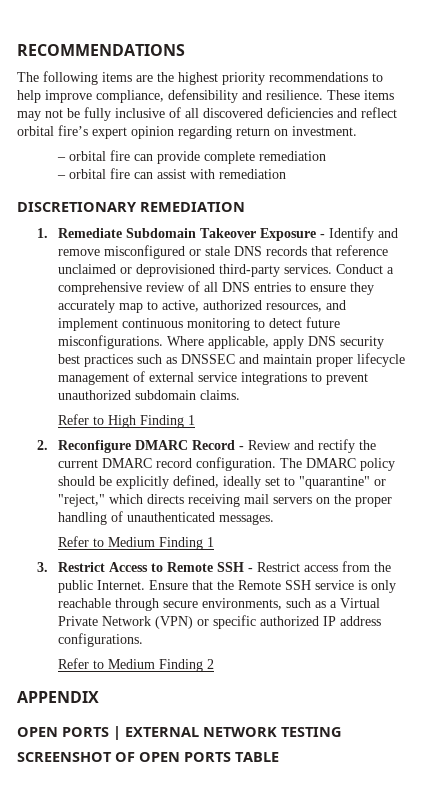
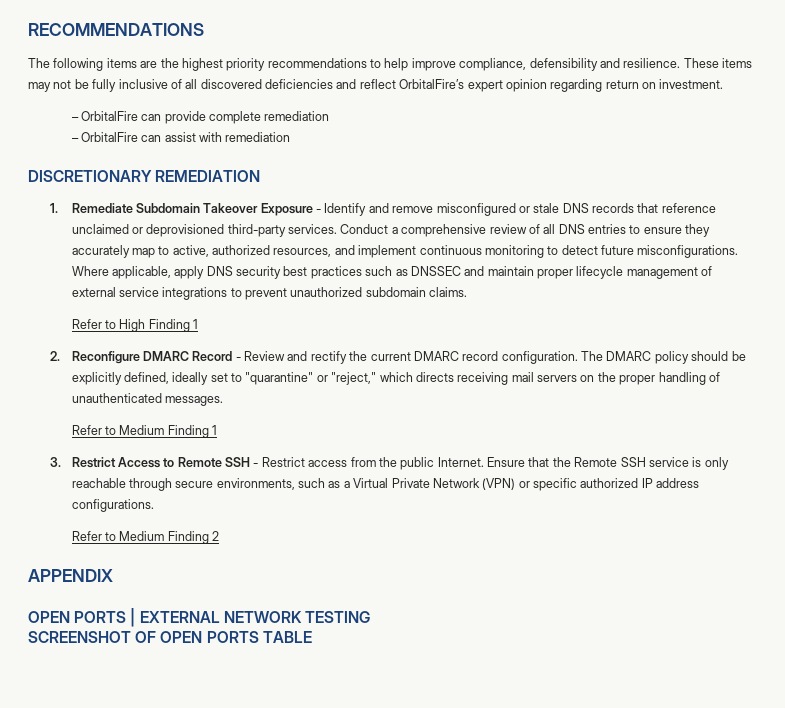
- These items may not be fully inclusive of all discovered deficiencies and reflect orbital fire’s expert opinion regarding return on investment.
+ These items may not be fully inclusive of all discovered deficiencies and reflect OrbitalFire’s expert opinion regarding return on investment.
- – orbital fire can provide complete remediation
+ – OrbitalFire can provide complete remediation
- – orbital fire can assist with remediation
+ – OrbitalFire can assist with remediation

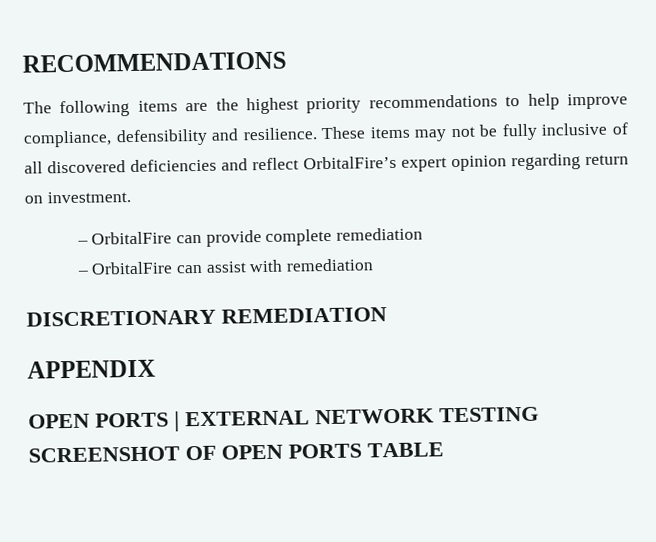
- 1. Remediate Subdomain Takeover Exposure - Identify and remove misconfigured or stale DNS records that reference unclaimed or deprovisioned third-party services. Conduct a comprehensive review of all DNS entries to ensure they accurately map to active, authorized resources, and implement continuous monitoring to detect future misconfigurations. Where applicable, apply DNS security best practices such as DNSSEC and maintain proper lifecycle management of external service integrations to prevent unauthorized subdomain claims.
- Refer to High Finding 1
- 2. Reconfigure DMARC Record - Review and rectify the current DMARC record configuration. The DMARC policy should be explicitly defined, ideally set to "quarantine" or "reject," which directs receiving mail servers on the proper handling of unauthenticated messages.
- Refer to Medium Finding 1
- 3. Restrict Access to Remote SSH - Restrict access from the public Internet. Ensure that the Remote SSH service is only reachable through secure environments, such as a Virtual Private Network (VPN) or specific authorized IP address configurations.
- Refer to Medium Finding 2

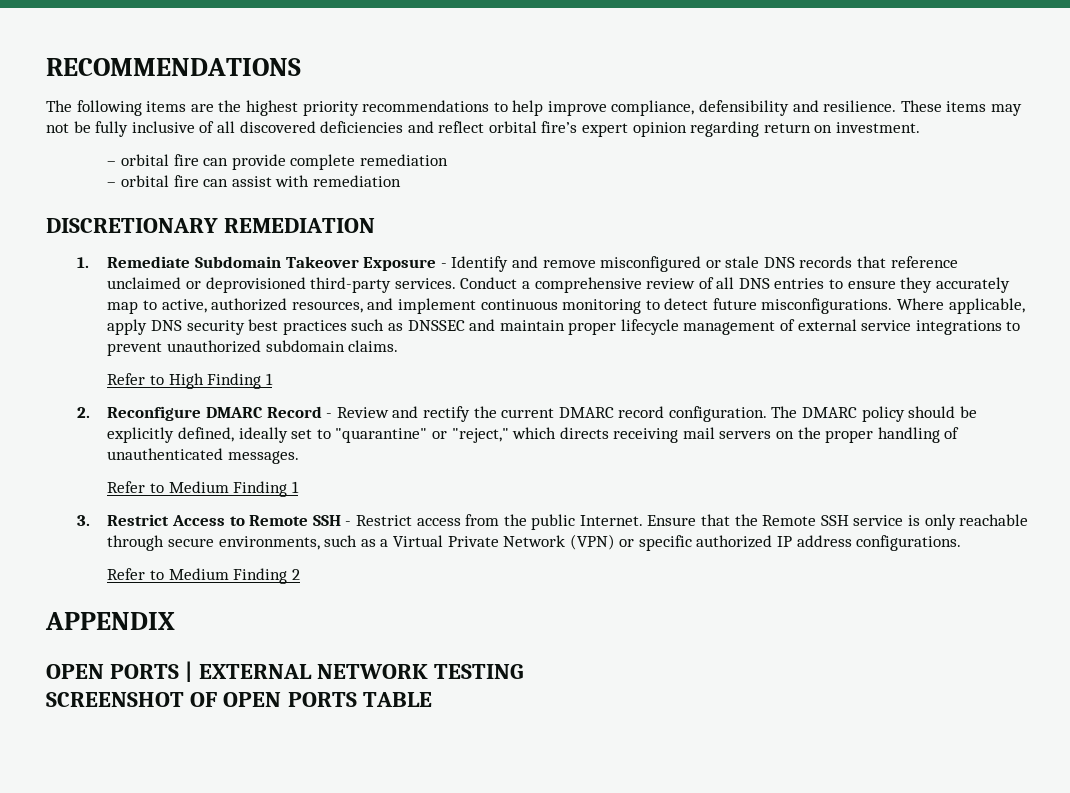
- These items may not be fully inclusive of all discovered deficiencies and reflect OrbitalFire’s expert opinion regarding return on investment.
+ These items may not be fully inclusive of all discovered deficiencies and reflect orbital fire’s expert opinion regarding return on investment.
- – OrbitalFire can provide complete remediation
+ – orbital fire can provide complete remediation
- – OrbitalFire can assist with remediation
+ – orbital fire can assist with remediation
+ 1. Remediate Subdomain Takeover Exposure - Identify and remove misconfigured or stale DNS records that reference unclaimed or deprovisioned third-party services. Conduct a comprehensive review of all DNS entries to ensure they accurately map to active, authorized resources, and implement continuous monitoring to detect future misconfigurations. Where applicable, apply DNS security best practices such as DNSSEC and maintain proper lifecycle management of external service integrations to prevent unauthorized subdomain claims.
+ Refer to High Finding 1
+ 2. Reconfigure DMARC Record - Review and rectify the current DMARC record configuration. The DMARC policy should be explicitly defined, ideally set to "quarantine" or "reject," which directs receiving mail servers on the proper handling of unauthenticated messages.
+ Refer to Medium Finding 1
+ 3. Restrict Access to Remote SSH - Restrict access from the public Internet. Ensure that the Remote SSH service is only reachable through secure environments, such as a Virtual Private Network (VPN) or specific authorized IP address configurations.
+ Refer to Medium Finding 2

